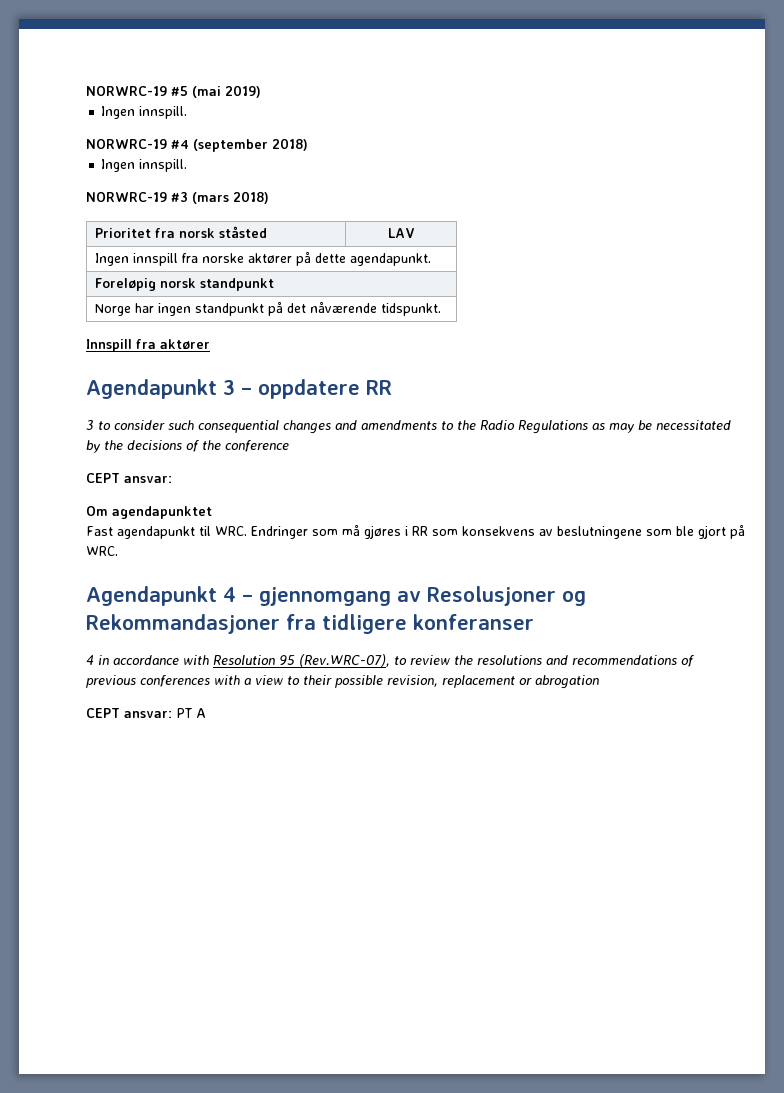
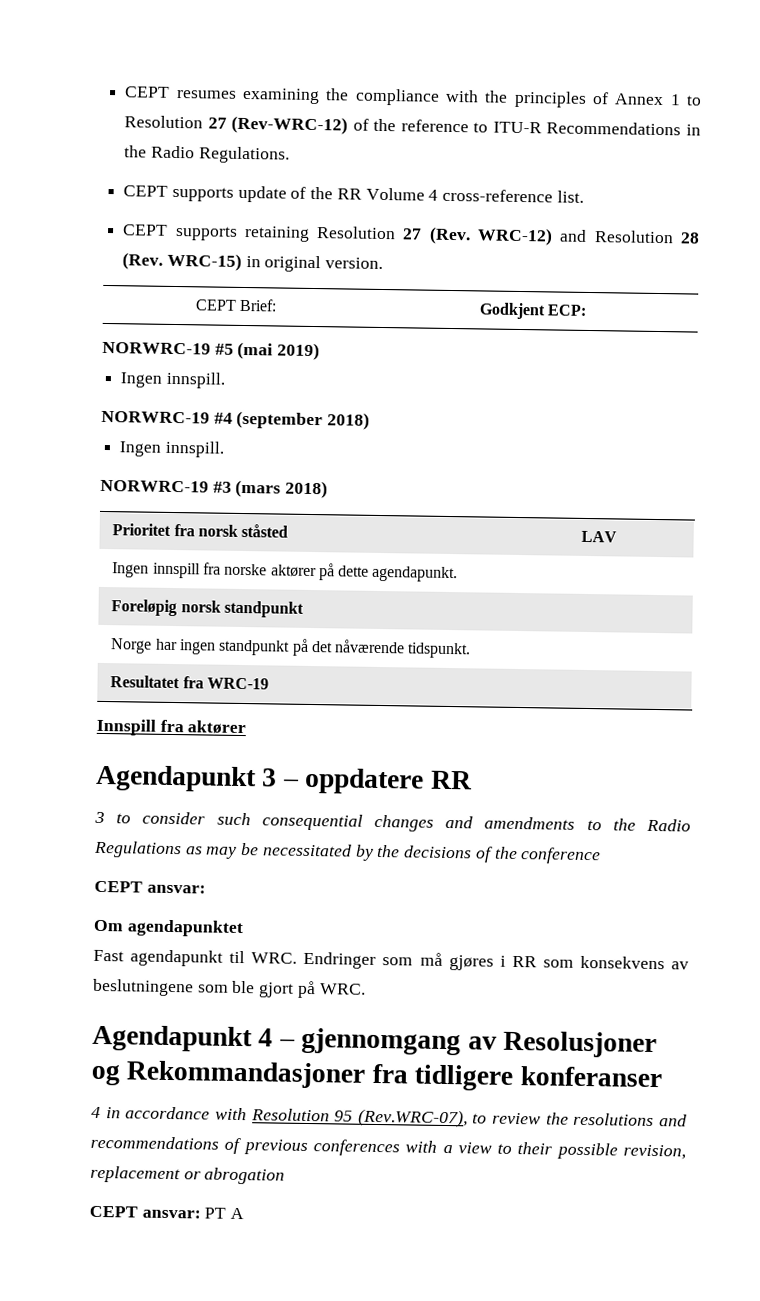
+ CEPT resumes examining the compliance with the principles of Annex 1 to Resolution 27 (Rev-WRC-12) of the reference to ITU-R Recommendations in the Radio Regulations.
+ CEPT supports update of the RR Volume 4 cross-reference list.
+ CEPT supports retaining Resolution 27 (Rev. WRC-12) and Resolution 28 (Rev. WRC-15) in original version.
+ CEPT Brief: | Godkjent ECP:
+ Resultatet fra WRC-19

